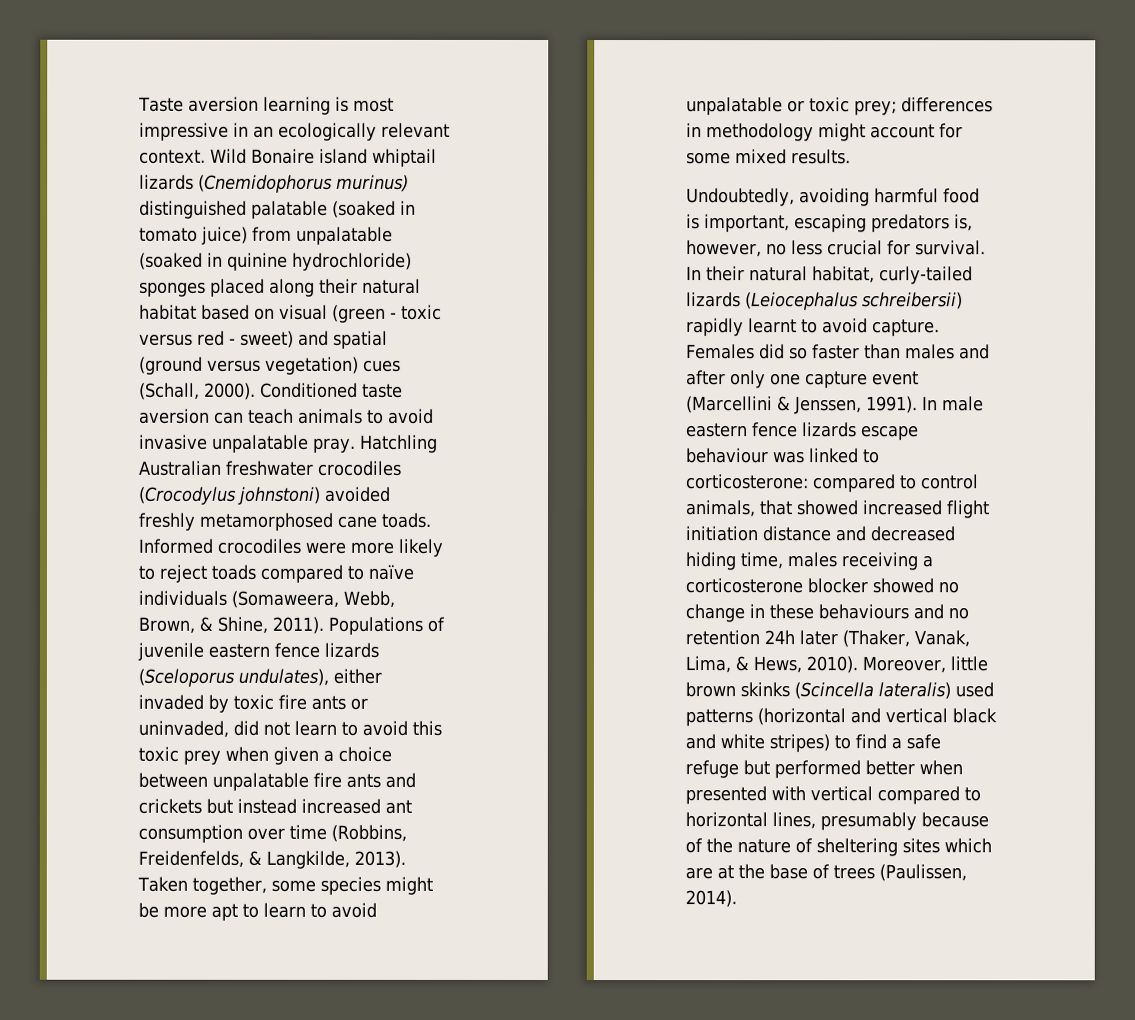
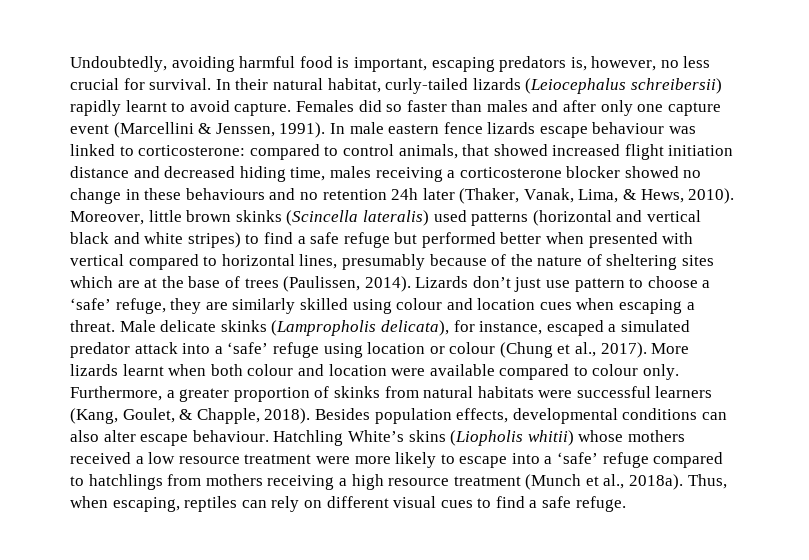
- Taste aversion learning is most impressive in an ecologically relevant context. Wild Bonaire island whiptail lizards (Cnemidophorus murinus) distinguished palatable (soaked in tomato juice) from unpalatable (soaked in quinine hydrochloride) sponges placed along their natural habitat based on visual (green - toxic versus red - sweet) and spatial (ground versus vegetation) cues (Schall, 2000). Conditioned taste aversion can teach animals to avoid invasive unpalatable pray. Hatchling Australian freshwater crocodiles (Crocodylus johnstoni) avoided freshly metamorphosed cane toads. Informed crocodiles were more likely to reject toads compared to naïve individuals (Somaweera, Webb, Brown, & Shine, 2011). Populations of juvenile eastern fence lizards (Sceloporus undulates), either invaded by toxic fire ants or uninvaded, did not learn to avoid this toxic prey when given a choice between unpalatable fire ants and crickets but instead increased ant consumption over time (Robbins, Freidenfelds, & Langkilde, 2013). Taken together, some species might be more apt to learn to avoid unpalatable or toxic prey; differences in methodology might account for some mixed results.
+ Lizards don’t just use pattern to choose a ‘safe’ refuge, they are similarly skilled using colour and location cues when escaping a threat. Male delicate skinks (Lampropholis delicata), for instance, escaped a simulated predator attack into a ‘safe’ refuge using location or colour (Chung et al., 2017). More lizards learnt when both colour and location were available compared to colour only. Furthermore, a greater proportion of skinks from natural habitats were successful learners (Kang, Goulet, & Chapple, 2018). Besides population effects, developmental conditions can also alter escape behaviour. Hatchling White’s skins (Liopholis whitii) whose mothers received a low resource treatment were more likely to escape into a ‘safe’ refuge compared to hatchlings from mothers receiving a high resource treatment (Munch et al., 2018a). Thus, when escaping, reptiles can rely on different visual cues to find a safe refuge.

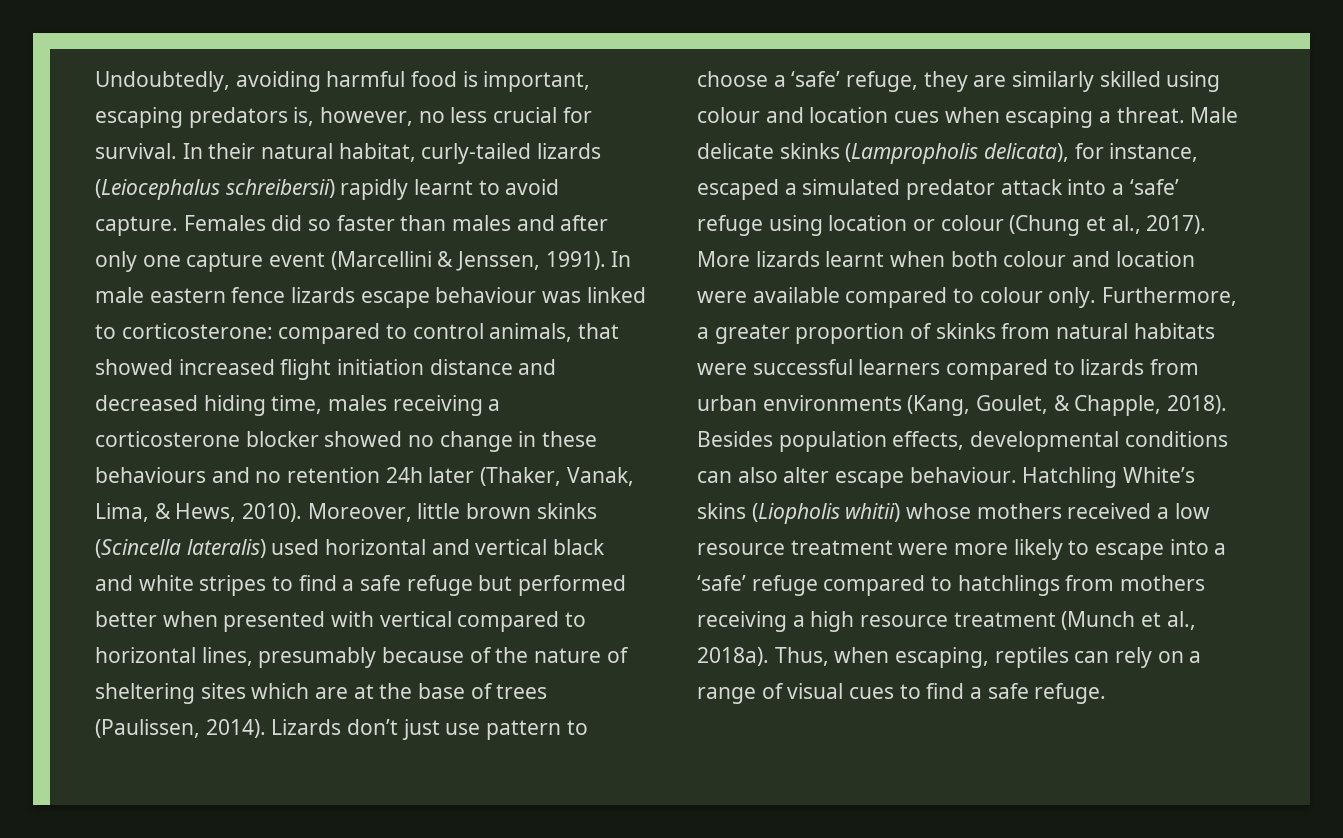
- Moreover, little brown skinks (Scincella lateralis) used patterns (horizontal and vertical black and white stripes) to find a safe refuge but performed better when presented with vertical compared to horizontal lines, presumably because of the nature of sheltering sites which are at the base of trees (Paulissen, 2014).
+ Moreover, little brown skinks (Scincella lateralis) used horizontal and vertical black and white stripes to find a safe refuge but performed better when presented with vertical compared to horizontal lines, presumably because of the nature of sheltering sites which are at the base of trees (Paulissen, 2014).
- Furthermore, a greater proportion of skinks from natural habitats were successful learners (Kang, Goulet, & Chapple, 2018).
+ Furthermore, a greater proportion of skinks from natural habitats were successful learners compared to lizards from urban environments (Kang, Goulet, & Chapple, 2018).
- Thus, when escaping, reptiles can rely on different visual cues to find a safe refuge.
+ Thus, when escaping, reptiles can rely on a range of visual cues to find a safe refuge.

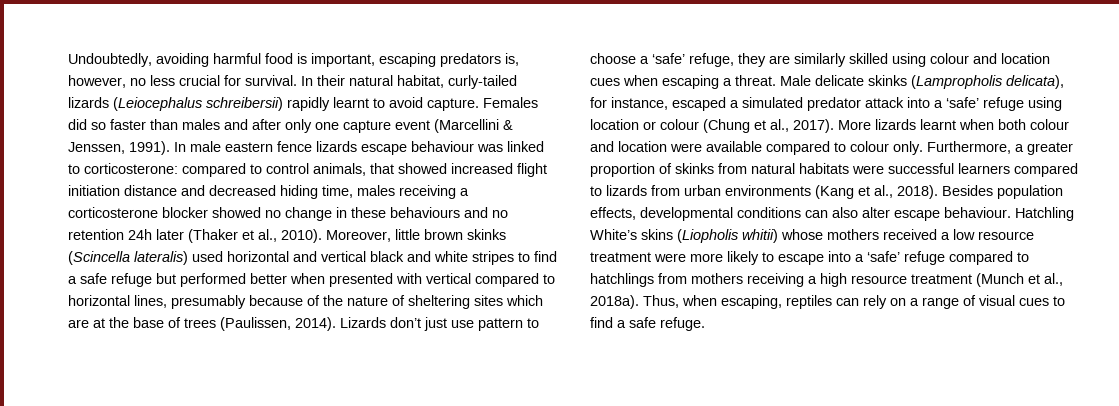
- In male eastern fence lizards escape behaviour was linked to corticosterone: compared to control animals, that showed increased flight initiation distance and decreased hiding time, males receiving a corticosterone blocker showed no change in these behaviours and no retention 24h later (Thaker, Vanak, Lima, & Hews, 2010).
+ In male eastern fence lizards escape behaviour was linked to corticosterone: compared to control animals, that showed increased flight initiation distance and decreased hiding time, males receiving a corticosterone blocker showed no change in these behaviours and no retention 24h later (Thaker et al., 2010).
- Furthermore, a greater proportion of skinks from natural habitats were successful learners compared to lizards from urban environments (Kang, Goulet, & Chapple, 2018).
+ Furthermore, a greater proportion of skinks from natural habitats were successful learners compared to lizards from urban environments (Kang et al., 2018).

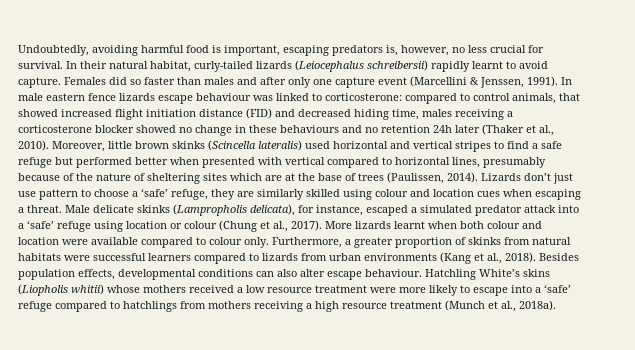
- In male eastern fence lizards escape behaviour was linked to corticosterone: compared to control animals, that showed increased flight initiation distance and decreased hiding time, males receiving a corticosterone blocker showed no change in these behaviours and no retention 24h later (Thaker et al., 2010).
+ In male eastern fence lizards escape behaviour was linked to corticosterone: compared to control animals, that showed increased flight initiation distance (FID) and decreased hiding time, males receiving a corticosterone blocker showed no change in these behaviours and no retention 24h later (Thaker et al., 2010).
- Moreover, little brown skinks (Scincella lateralis) used horizontal and vertical black and white stripes to find a safe refuge but performed better when presented with vertical compared to horizontal lines, presumably because of the nature of sheltering sites which are at the base of trees (Paulissen, 2014).
+ Moreover, little brown skinks (Scincella lateralis) used horizontal and vertical stripes to find a safe refuge but performed better when presented with vertical compared to horizontal lines, presumably because of the nature of sheltering sites which are at the base of trees (Paulissen, 2014).
- Thus, when escaping, reptiles can rely on a range of visual cues to find a safe refuge.

